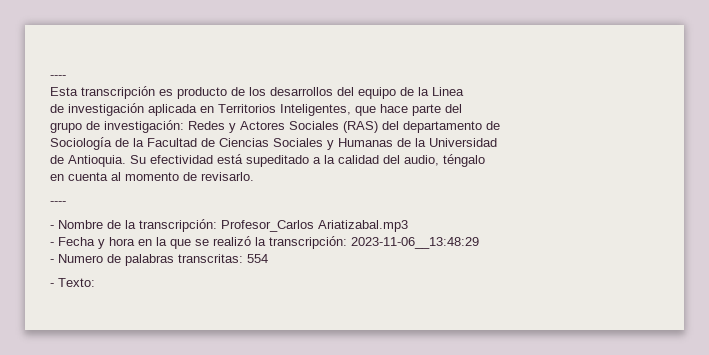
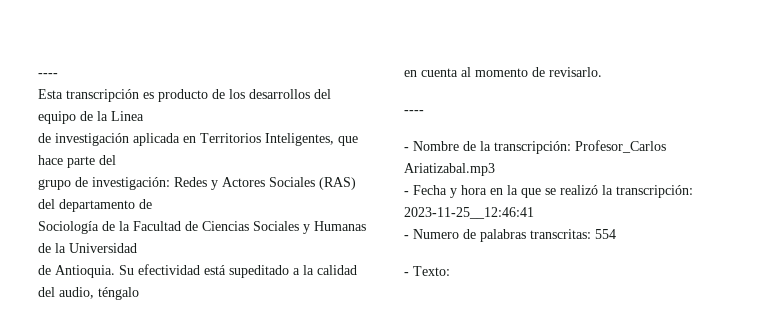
- - Fecha y hora en la que se realizó la transcripción: 2023-11-06__13:48:29
+ - Fecha y hora en la que se realizó la transcripción: 2023-11-25__12:46:41

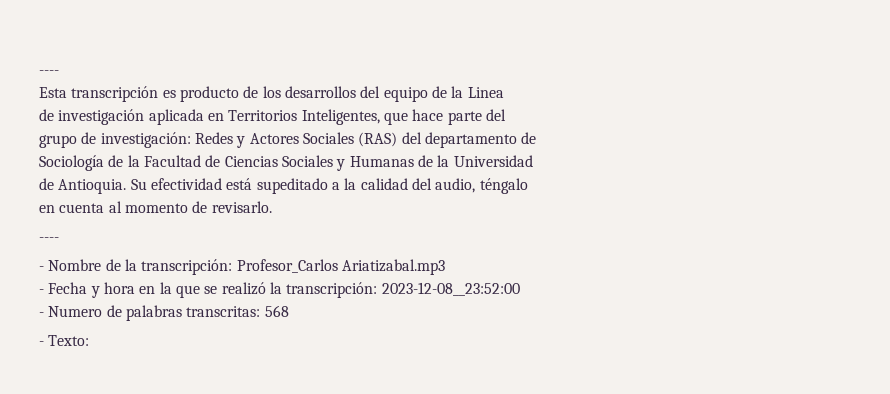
- - Fecha y hora en la que se realizó la transcripción: 2023-11-25__12:46:41
+ - Fecha y hora en la que se realizó la transcripción: 2023-12-08__23:52:00
- - Numero de palabras transcritas: 554
+ - Numero de palabras transcritas: 568

